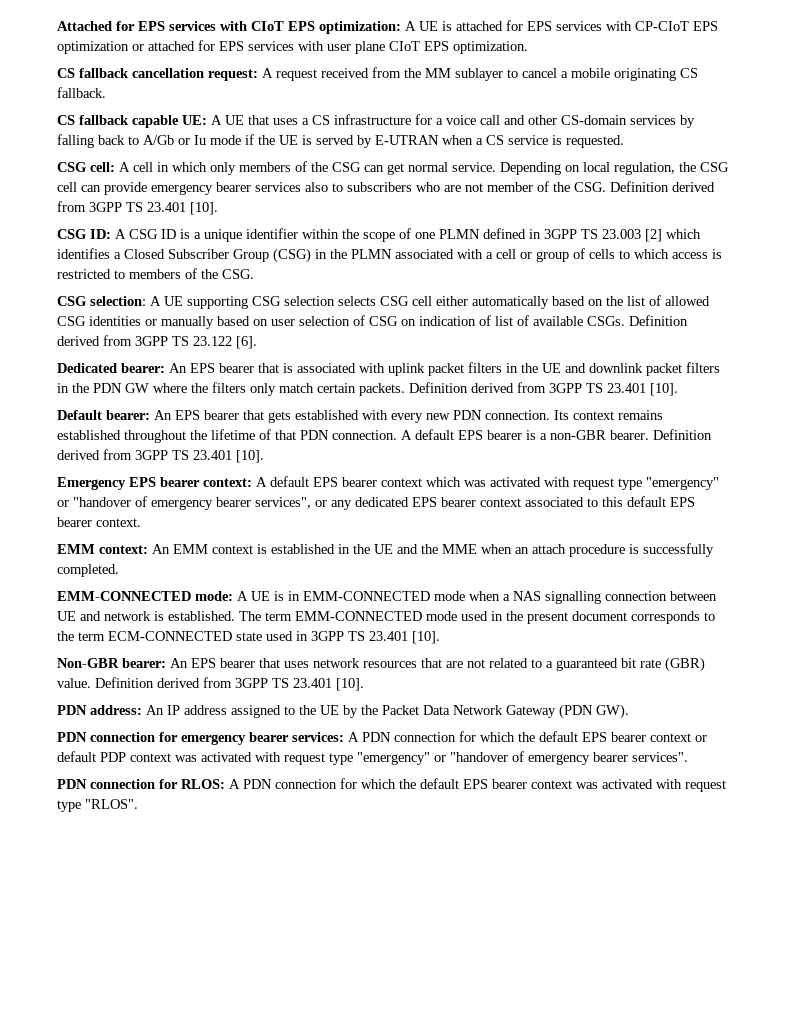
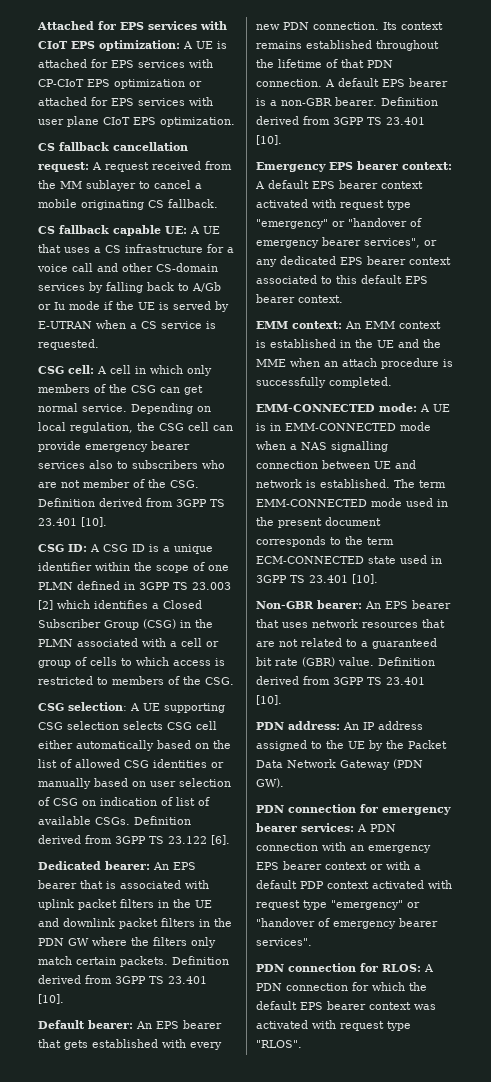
- Emergency EPS bearer context: A default EPS bearer context which was activated with request type "emergency" or "handover of emergency bearer services", or any dedicated EPS bearer context associated to this default EPS bearer context.
+ Emergency EPS bearer context: A default EPS bearer context activated with request type "emergency" or "handover of emergency bearer services", or any dedicated EPS bearer context associated to this default EPS bearer context.
- PDN connection for emergency bearer services: A PDN connection for which the default EPS bearer context or default PDP context was activated with request type "emergency" or "handover of emergency bearer services".
+ PDN connection for emergency bearer services: A PDN connection with an emergency EPS bearer context or with a default PDP context activated with request type "emergency" or "handover of emergency bearer services".

